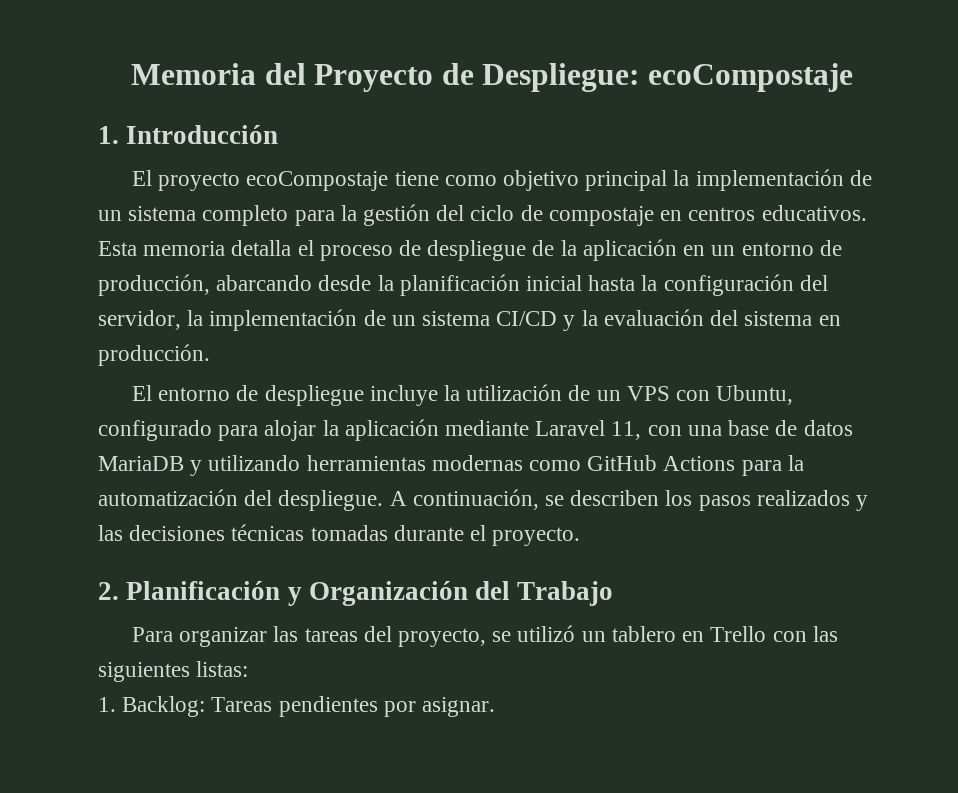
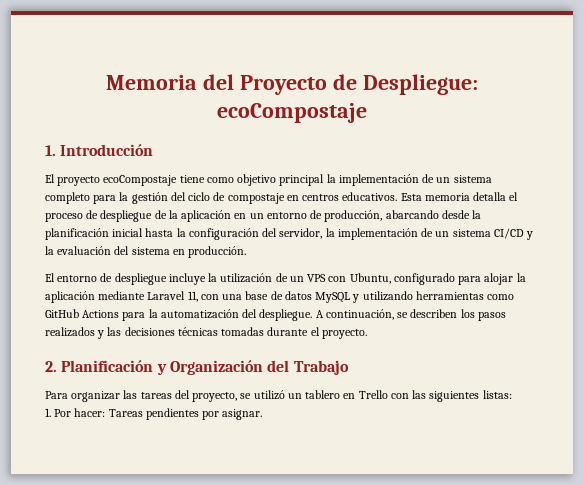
- El entorno de despliegue incluye la utilización de un VPS con Ubuntu, configurado para alojar la aplicación mediante Laravel 11, con una base de datos MariaDB y utilizando herramientas modernas como GitHub Actions para la automatización del despliegue.
+ El entorno de despliegue incluye la utilización de un VPS con Ubuntu, configurado para alojar la aplicación mediante Laravel 11, con una base de datos MySQL y utilizando herramientas como GitHub Actions para la automatización del despliegue.
- 1. Backlog: Tareas pendientes por asignar.
+ 1. Por hacer: Tareas pendientes por asignar.

